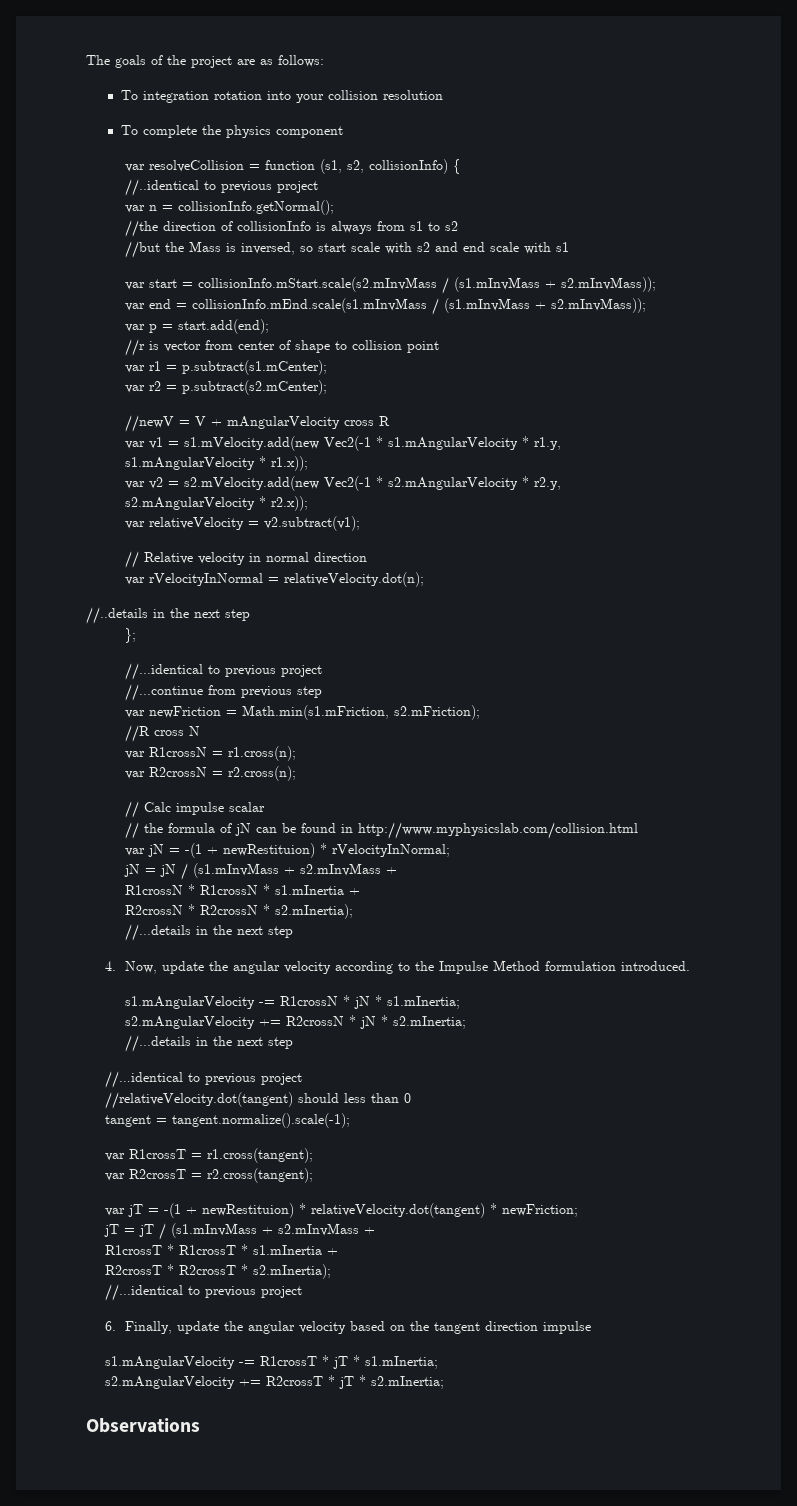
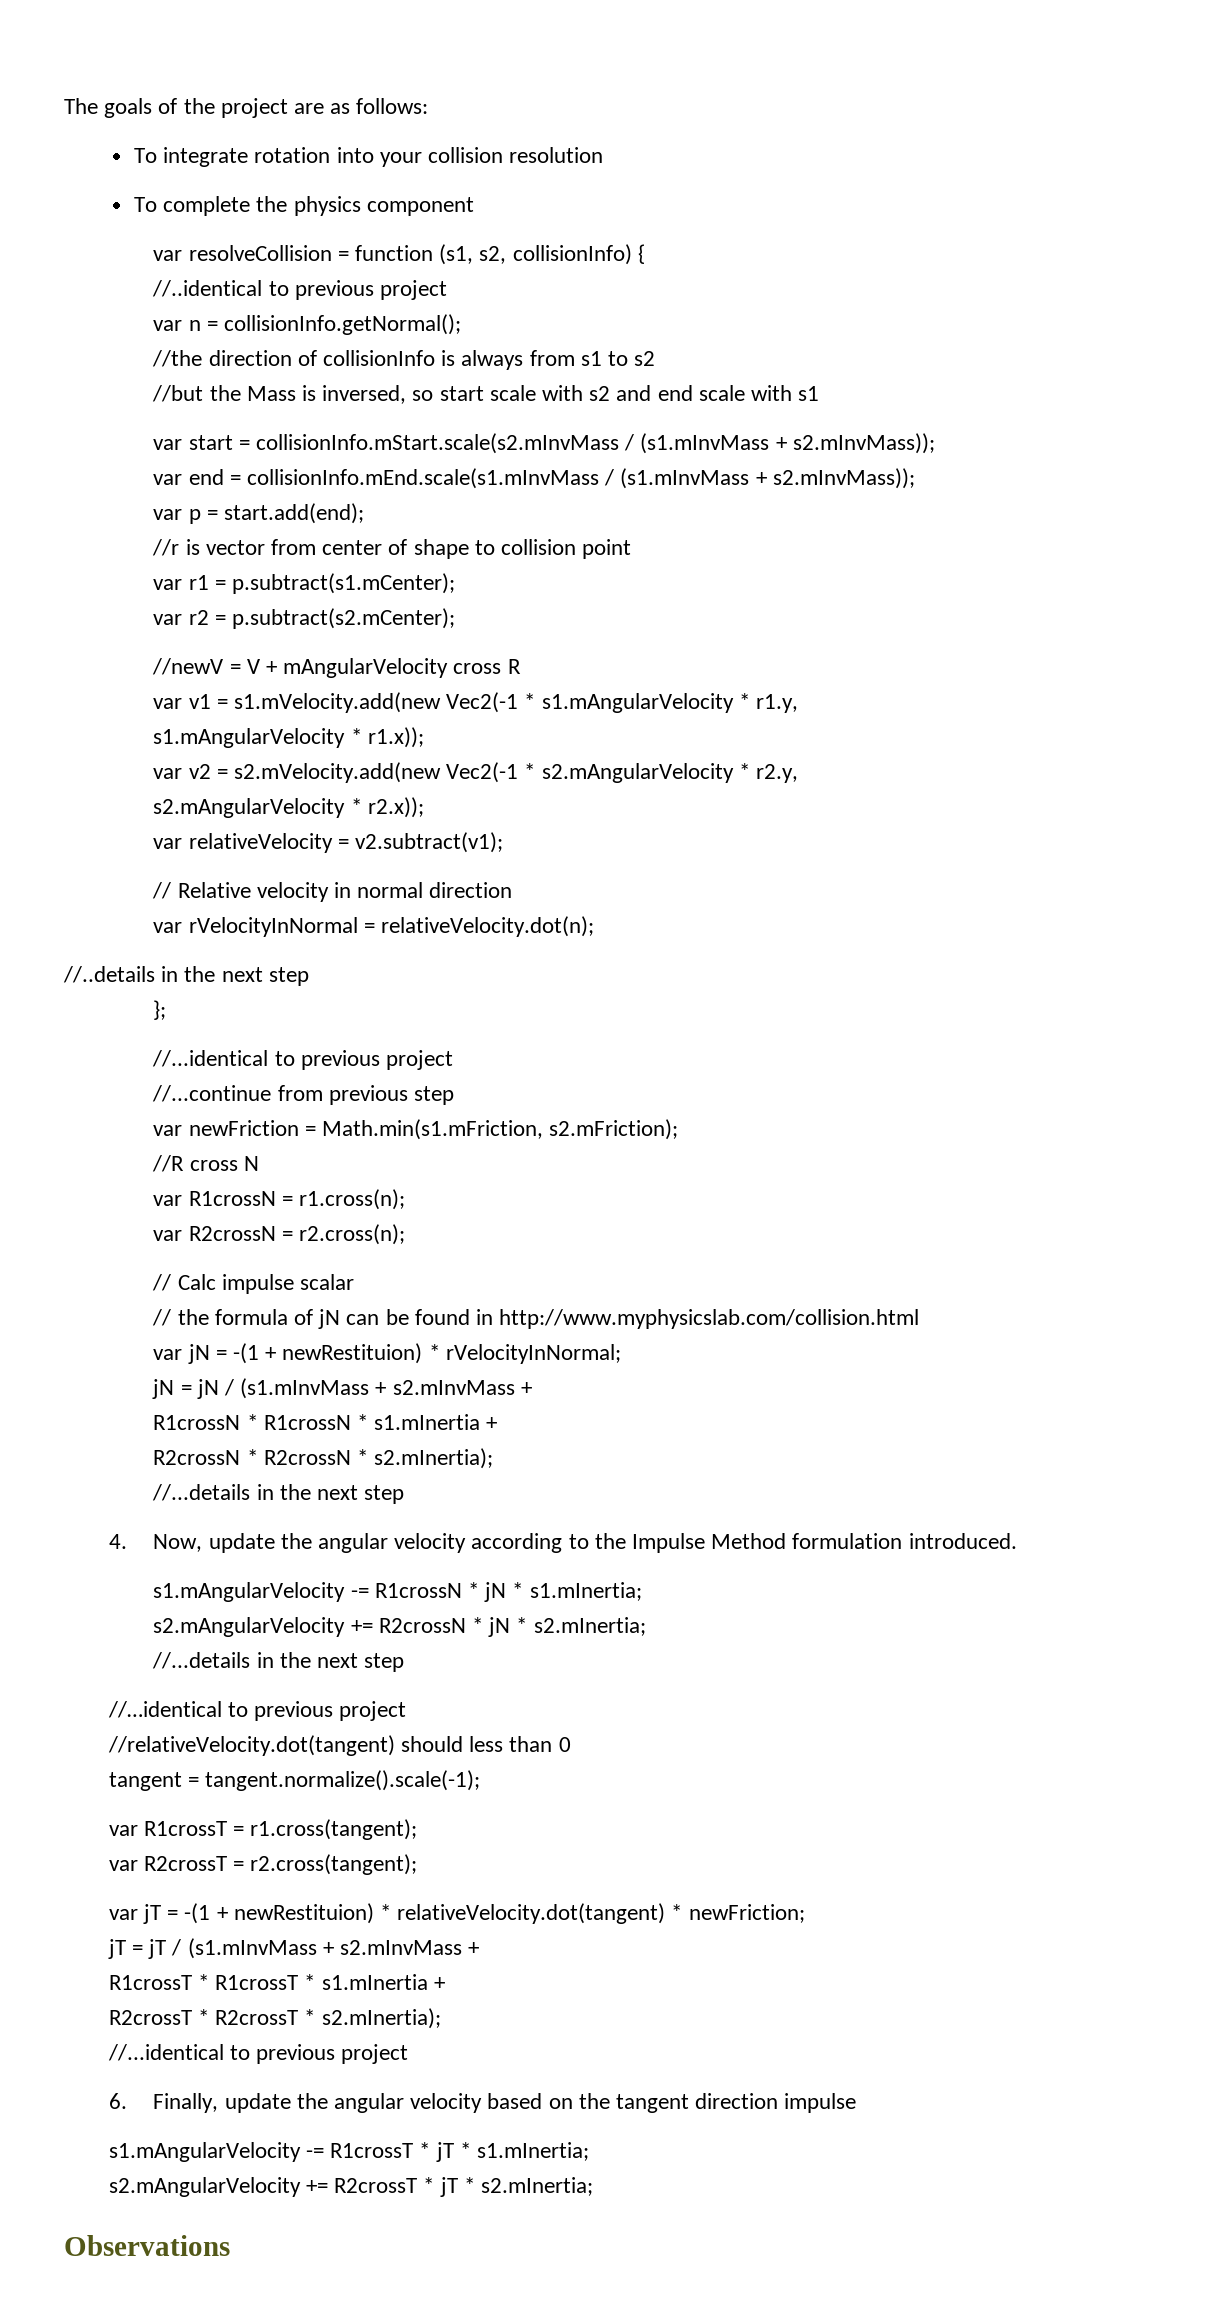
- To integration rotation into your collision resolution
+ To integrate rotation into your collision resolution

